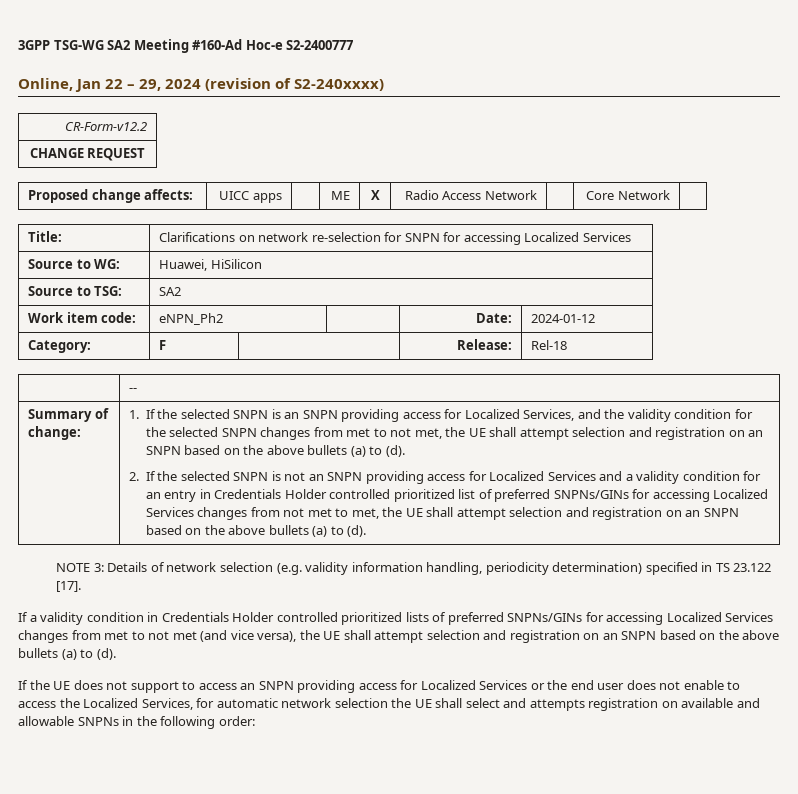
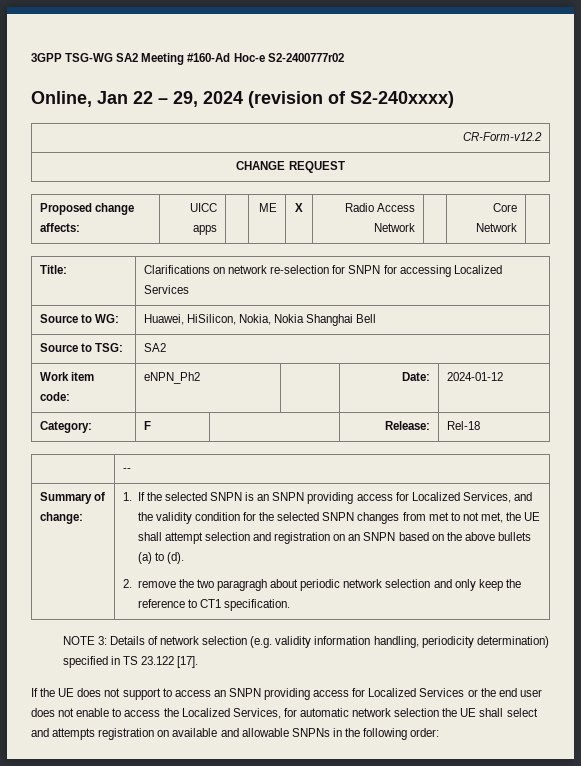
- 3GPP TSG-WG SA2 Meeting #160-Ad Hoc-e S2-2400777
+ 3GPP TSG-WG SA2 Meeting #160-Ad Hoc-e S2-2400777r02
- Source to WG: | Huawei, HiSilicon
+ Source to WG: | Huawei, HiSilicon, Nokia, Nokia Shanghai Bell
- 2. If the selected SNPN is not an SNPN providing access for Localized Services and a validity condition for an entry in Credentials Holder controlled prioritized list of preferred SNPNs/GINs for accessing Localized Services changes from not met to met, the UE shall attempt selection and registration on an SNPN based on the above bullets (a) to (d).
+ 2. remove the two paragragh about periodic network selection and only keep the reference to CT1 specification.
- If a validity condition in Credentials Holder controlled prioritized lists of preferred SNPNs/GINs for accessing Localized Services changes from met to not met (and vice versa), the UE shall attempt selection and registration on an SNPN based on the above bullets (a) to (d).

